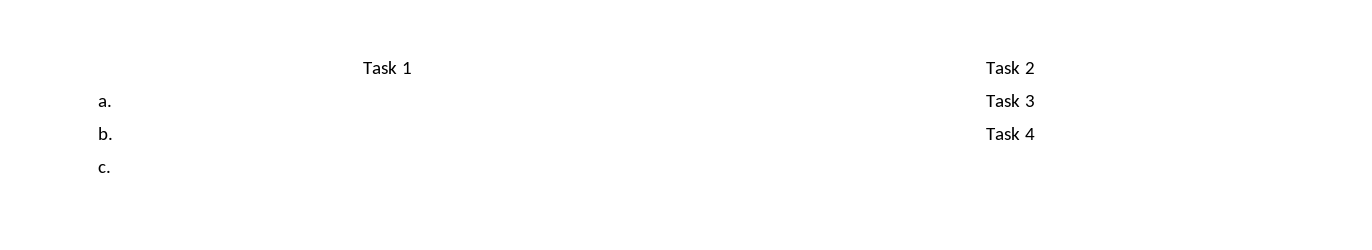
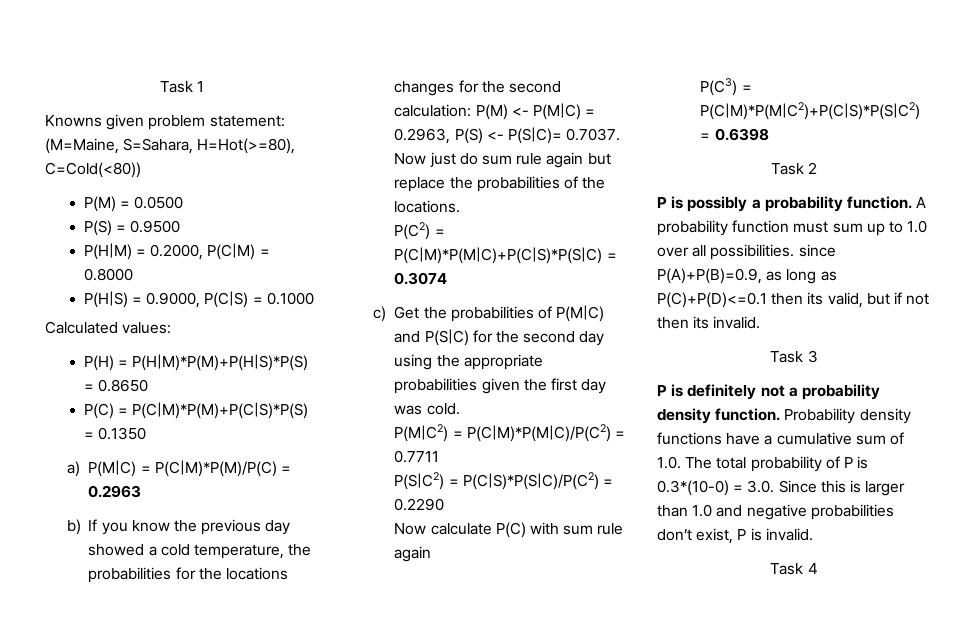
- a.
- b.
- c.
+ Knowns given problem statement: (M=Maine, S=Sahara, H=Hot(>=80), C=Cold(<80))
+ P(M) = 0.0500
+ P(S) = 0.9500
+ P(H|M) = 0.2000, P(C|M) = 0.8000
+ P(H|S) = 0.9000, P(C|S) = 0.1000
+ Calculated values:
+ P(H) = P(H|M)*P(M)+P(H|S)*P(S) = 0.8650
+ P(C) = P(C|M)*P(M)+P(C|S)*P(S) = 0.1350
+ a) P(M|C) = P(C|M)*P(M)/P(C) = 0.2963
+ b) If you know the previous day showed a cold temperature, the probabilities for the locations changes for the second calculation: P(M) <- P(M|C) = 0.2963, P(S) <- P(S|C)= 0.7037. Now just do sum rule again but replace the probabilities of the locations.
+ P(C2) = P(C|M)*P(M|C)+P(C|S)*P(S|C) = 0.3074
+ c) Get the probabilities of P(M|C) and P(S|C) for the second day using the appropriate probabilities given the first day was cold.
+ P(M|C2) = P(C|M)*P(M|C)/P(C2) = 0.7711
+ P(S|C2) = P(C|S)*P(S|C)/P(C2) = 0.2290
+ Now calculate P(C) with sum rule again
+ P(C3) = P(C|M)*P(M|C2)+P(C|S)*P(S|C2) = 0.6398
  Task 2
+ P is possibly a probability function. A probability function must sum up to 1.0 over all possibilities. since P(A)+P(B)=0.9, as long as P(C)+P(D)<=0.1 then its valid, but if not then its invalid.
  Task 3
+ P is definitely not a probability density function. Probability density functions have a cumulative sum of 1.0. The total probability of P is 0.3*(10-0) = 3.0. Since this is larger than 1.0 and negative probabilities don’t exist, P is invalid.

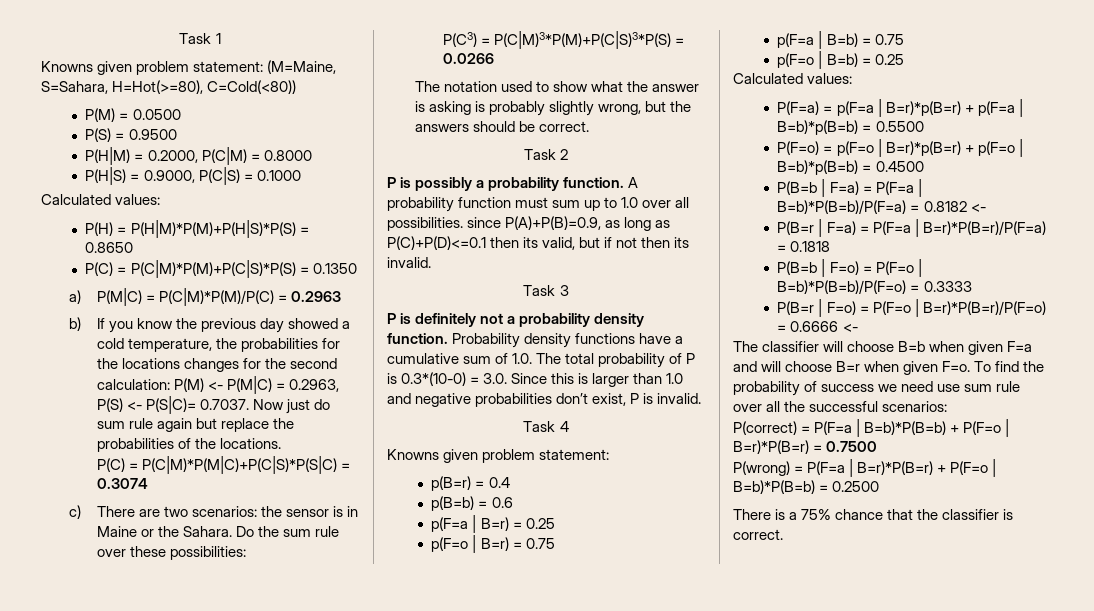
- P(C2) = P(C|M)*P(M|C)+P(C|S)*P(S|C) = 0.3074
+ P(C) = P(C|M)*P(M|C)+P(C|S)*P(S|C) = 0.3074
- c) Get the probabilities of P(M|C) and P(S|C) for the second day using the appropriate probabilities given the first day was cold.
- P(M|C2) = P(C|M)*P(M|C)/P(C2) = 0.7711
- P(S|C2) = P(C|S)*P(S|C)/P(C2) = 0.2290
- Now calculate P(C) with sum rule again
- P(C3) = P(C|M)*P(M|C2)+P(C|S)*P(S|C2) = 0.6398
+ c) There are two scenarios: the sensor is in Maine or the Sahara. Do the sum rule over these possibilities:
+ P(C3) = P(C|M)3*P(M)+P(C|S)3*P(S) = 0.0266
+ The notation used to show what the answer is asking is probably slightly wrong, but the answers should be correct.
  Task 4
+ Knowns given problem statement:
+ p(B=r) = 0.4
+ p(B=b) = 0.6
+ p(F=a | B=r) = 0.25
+ p(F=o | B=r) = 0.75
+ p(F=a | B=b) = 0.75
+ p(F=o | B=b) = 0.25
+ Calculated values:
+ P(F=a) = p(F=a | B=r)*p(B=r) + p(F=a | B=b)*p(B=b) = 0.5500
+ P(F=o) = p(F=o | B=r)*p(B=r) + p(F=o | B=b)*p(B=b) = 0.4500
+ P(B=b | F=a) = P(F=a | B=b)*P(B=b)/P(F=a) = 0.8182 <-
+ P(B=r | F=a) = P(F=a | B=r)*P(B=r)/P(F=a) = 0.1818
+ P(B=b | F=o) = P(F=o | B=b)*P(B=b)/P(F=o) = 0.3333
+ P(B=r | F=o) = P(F=o | B=r)*P(B=r)/P(F=o) = 0.6666 <-
+ The classifier will choose B=b when given F=a and will choose B=r when given F=o. To find the probability of success we need use sum rule over all the successful scenarios:
+ P(correct) = P(F=a | B=b)*P(B=b) + P(F=o | B=r)*P(B=r) = 0.7500
+ P(wrong) = P(F=a | B=r)*P(B=r) + P(F=o | B=b)*P(B=b) = 0.2500
+ There is a 75% chance that the classifier is correct.

